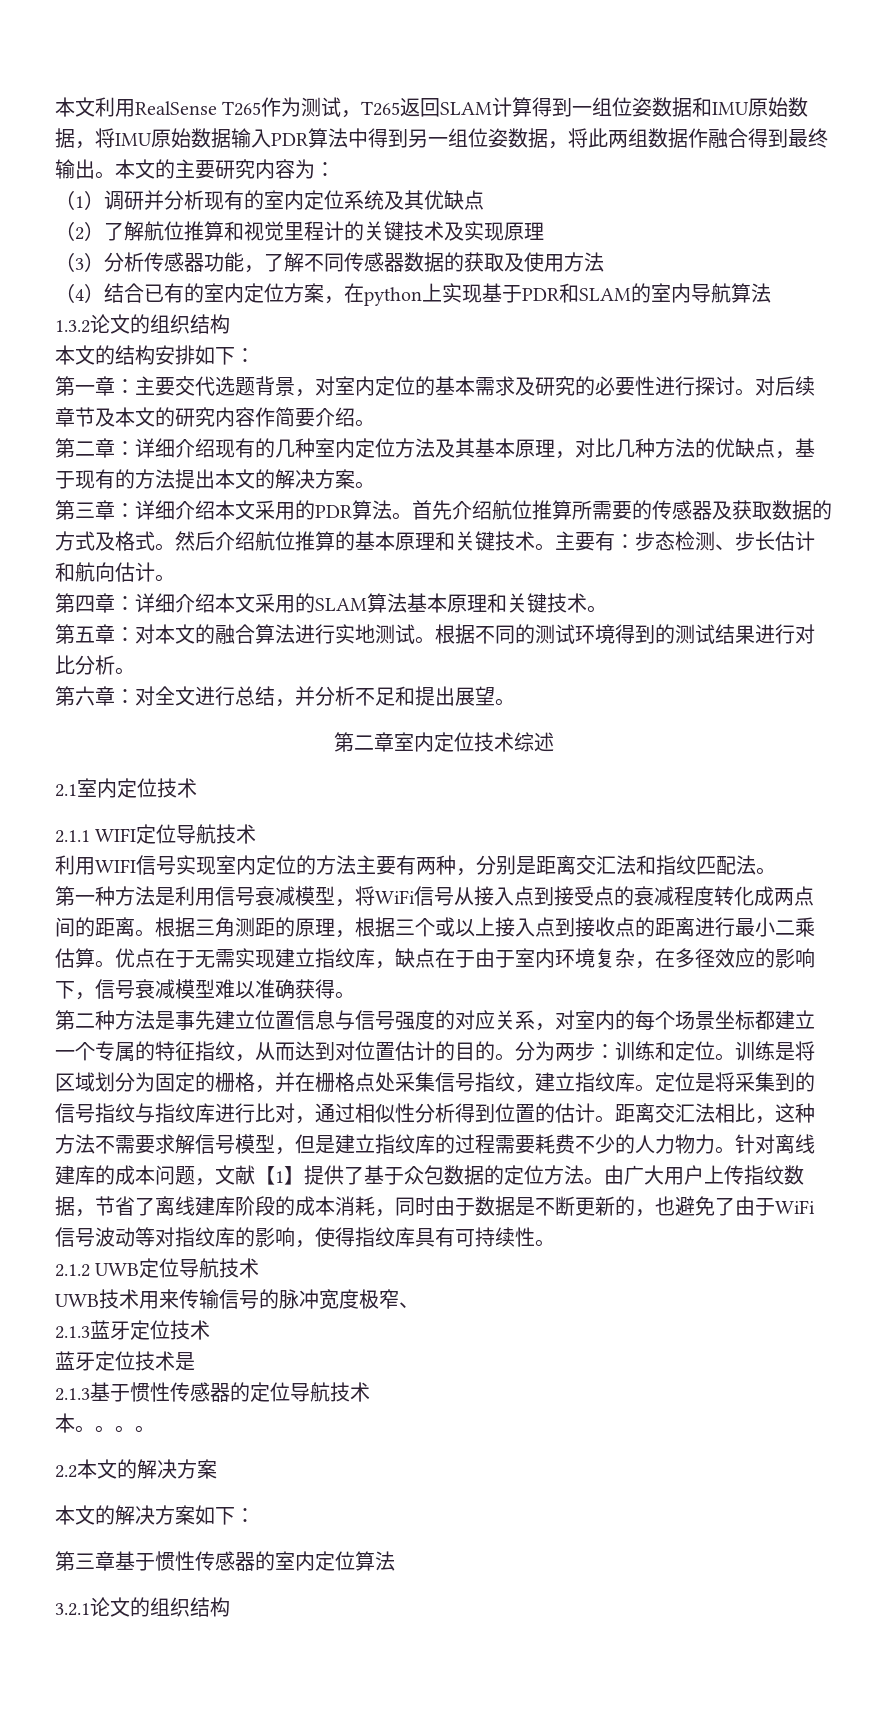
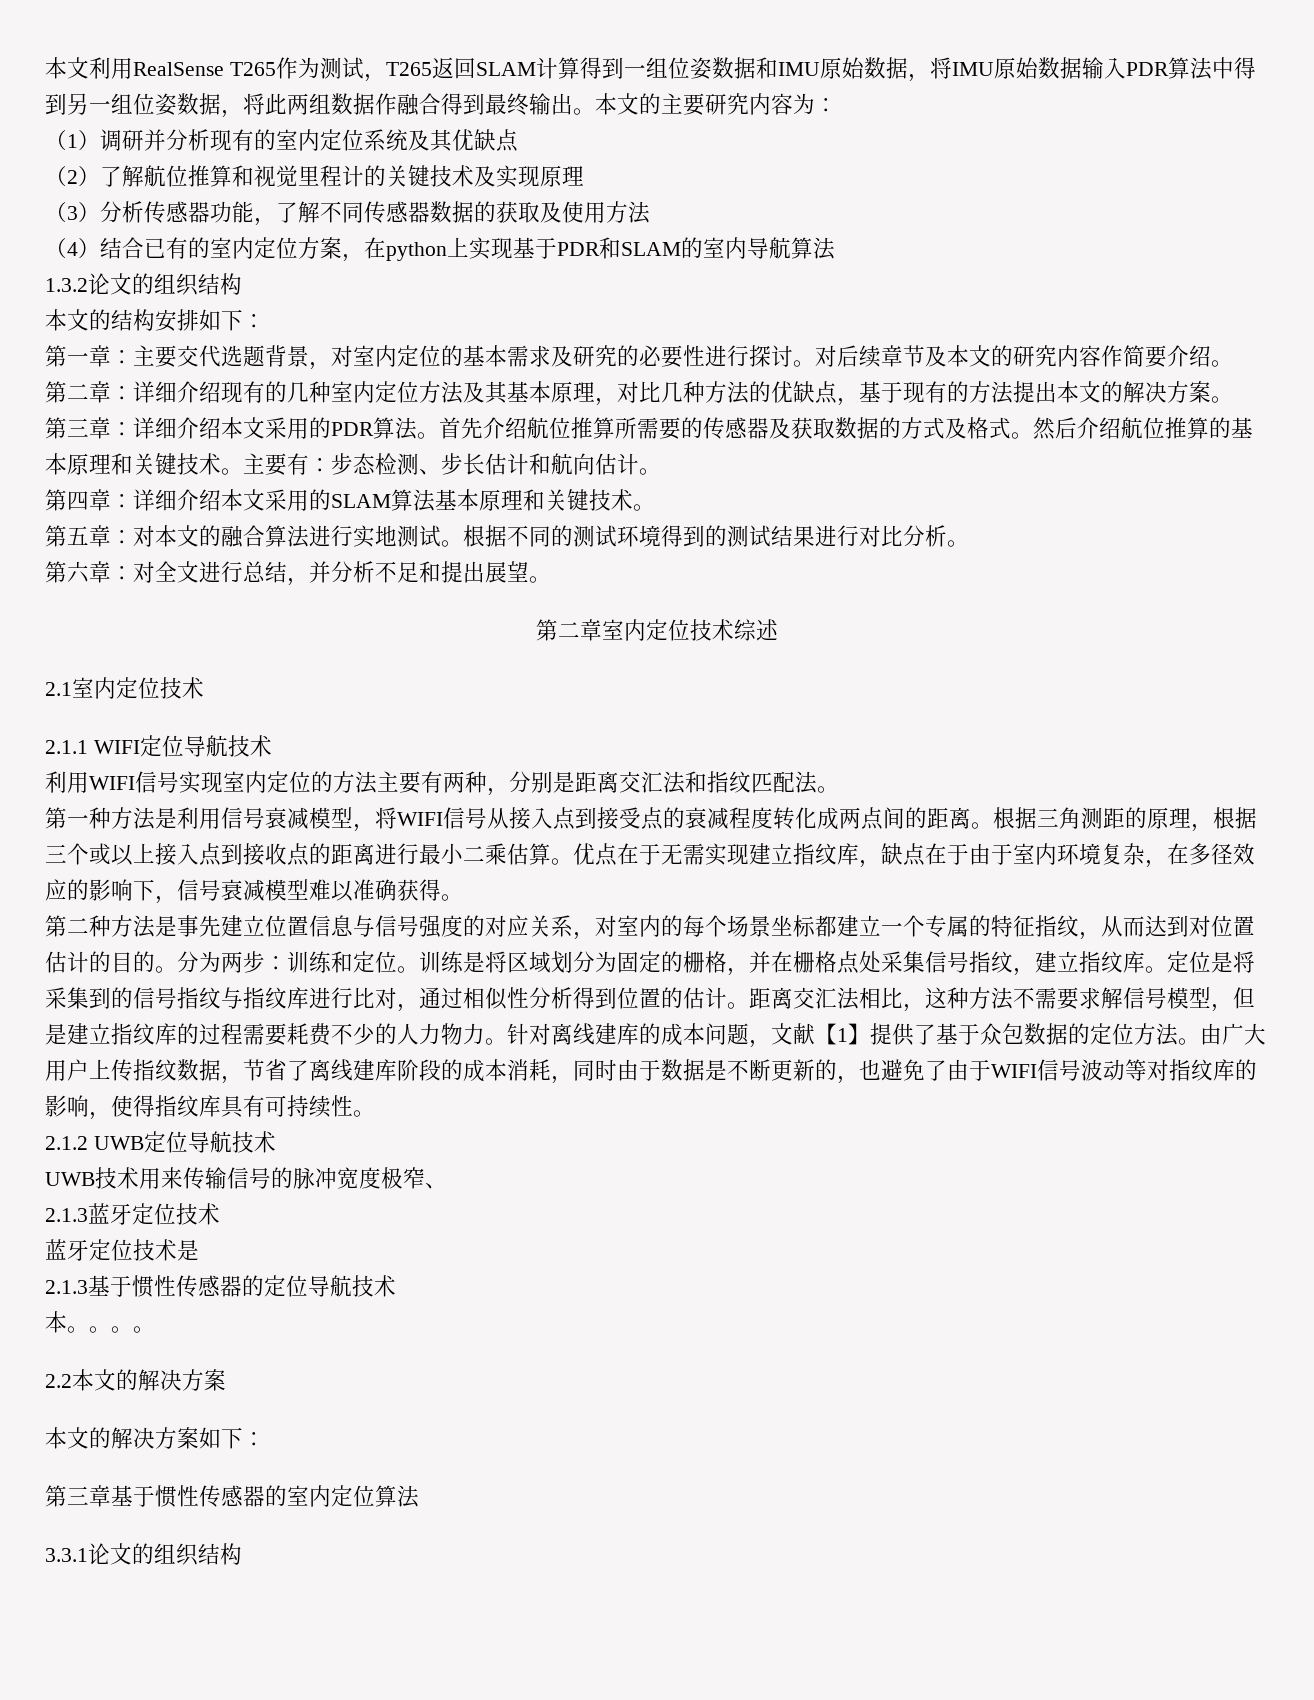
- 第一种方法是利用信号衰减模型，将WiFi信号从接入点到接受点的衰减程度转化成两点间的距离。
+ 第一种方法是利用信号衰减模型，将WIFI信号从接入点到接受点的衰减程度转化成两点间的距离。
- 由广大用户上传指纹数据，节省了离线建库阶段的成本消耗，同时由于数据是不断更新的，也避免了由于WiFi信号波动等对指纹库的影响，使得指纹库具有可持续性。
+ 由广大用户上传指纹数据，节省了离线建库阶段的成本消耗，同时由于数据是不断更新的，也避免了由于WIFI信号波动等对指纹库的影响，使得指纹库具有可持续性。
- 3.2.1论文的组织结构
+ 3.3.1论文的组织结构

